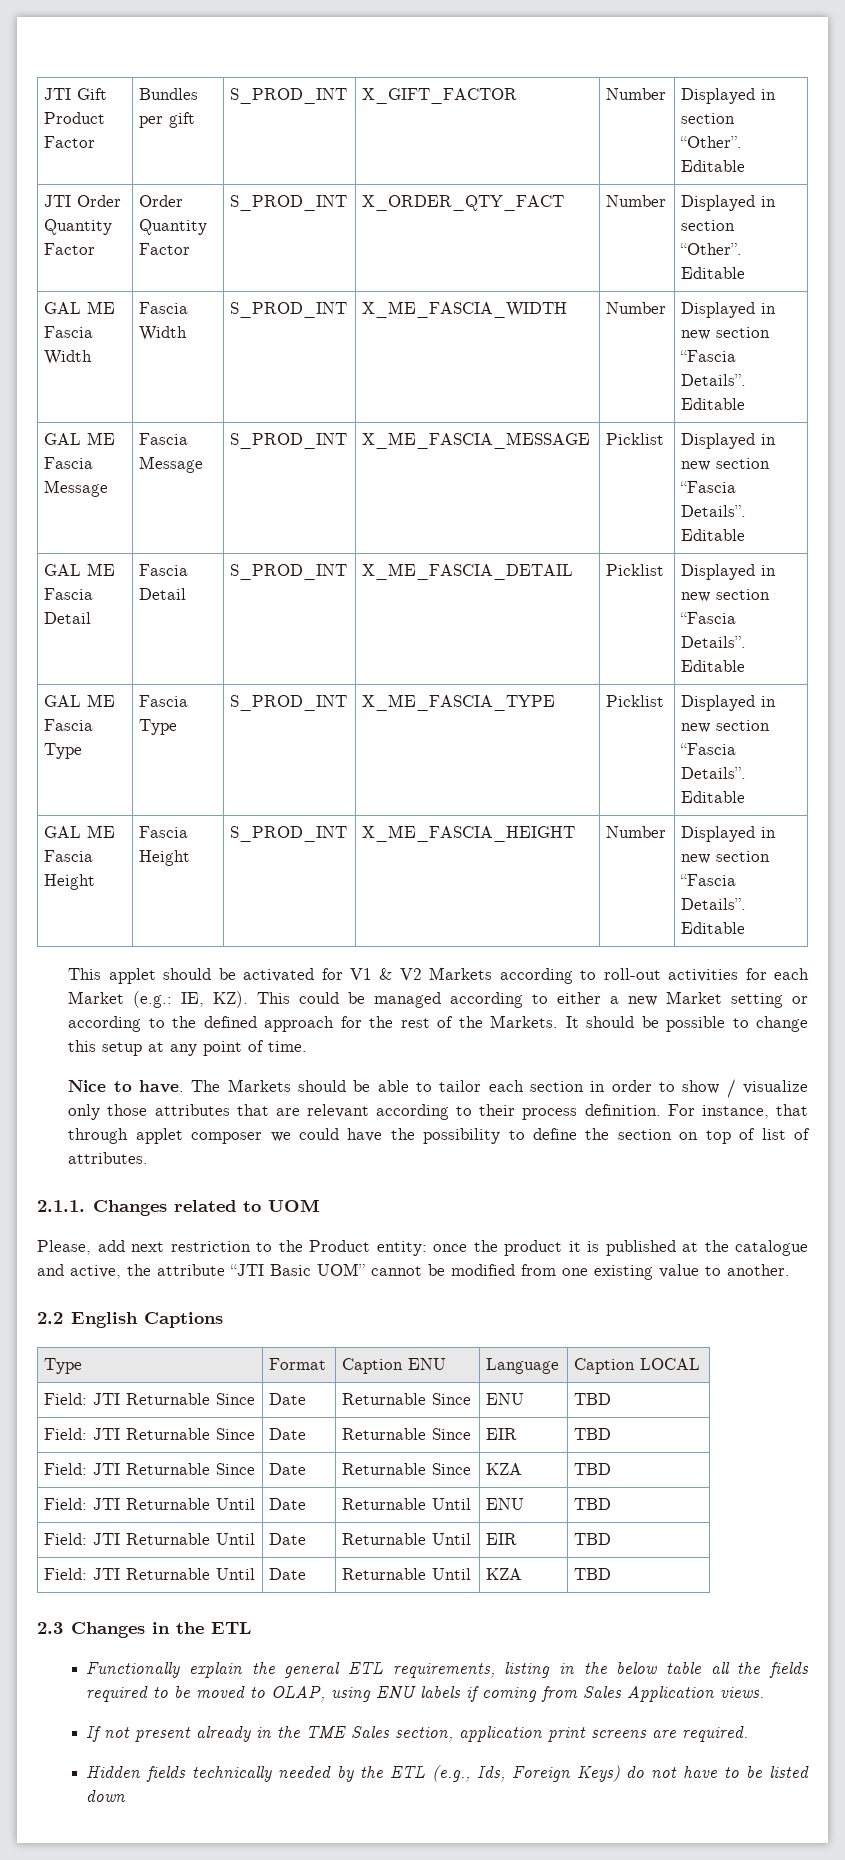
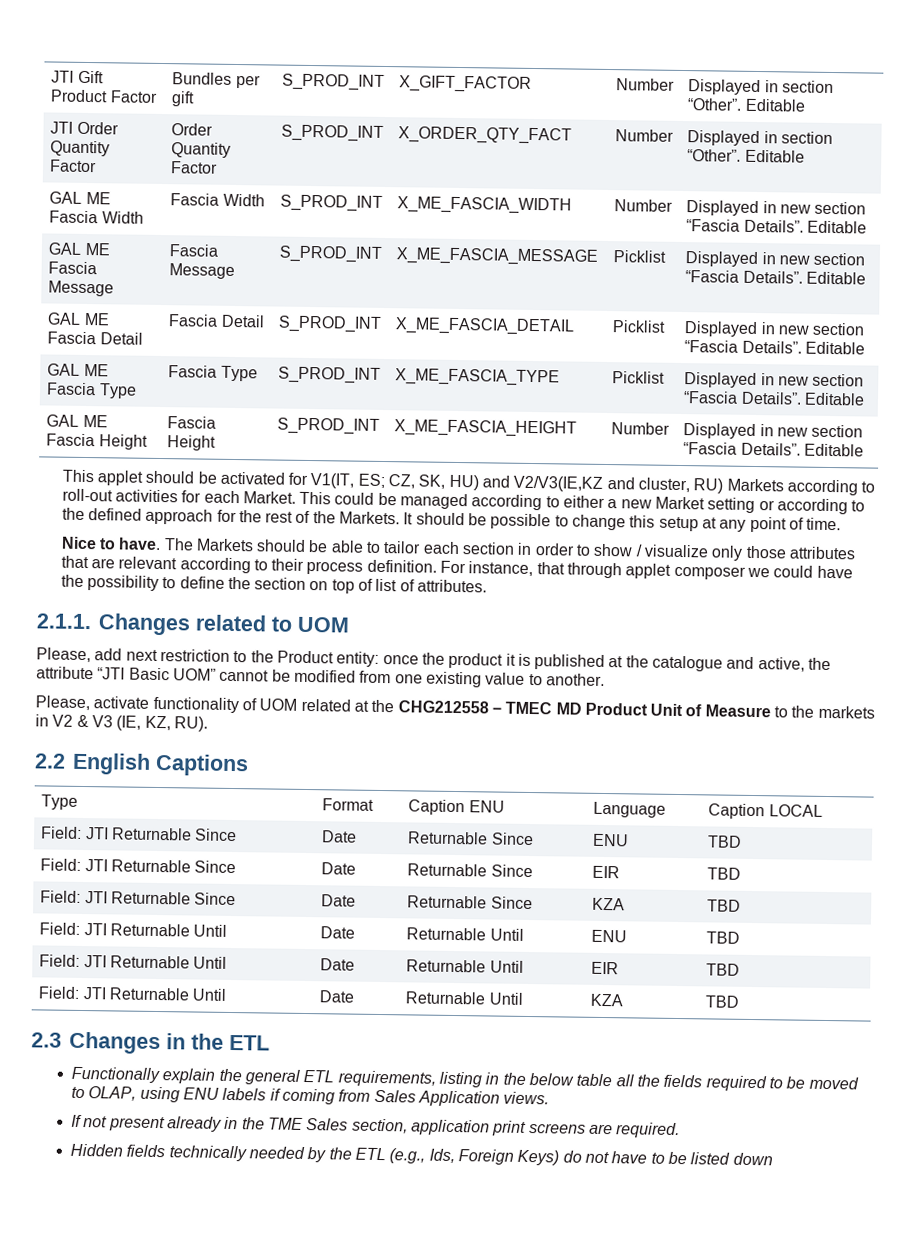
- This applet should be activated for V1 & V2 Markets according to roll-out activities for each Market (e.g.: IE, KZ). This could be managed according to either a new Market setting or according to the defined approach for the rest of the Markets.
+ This applet should be activated for V1(IT, ES; CZ, SK, HU) and V2/V3(IE,KZ and cluster, RU) Markets according to roll-out activities for each Market. This could be managed according to either a new Market setting or according to the defined approach for the rest of the Markets.
+ Please, activate functionality of UOM related at the CHG212558 – TMEC MD Product Unit of Measure to the markets in V2 & V3 (IE, KZ, RU).

